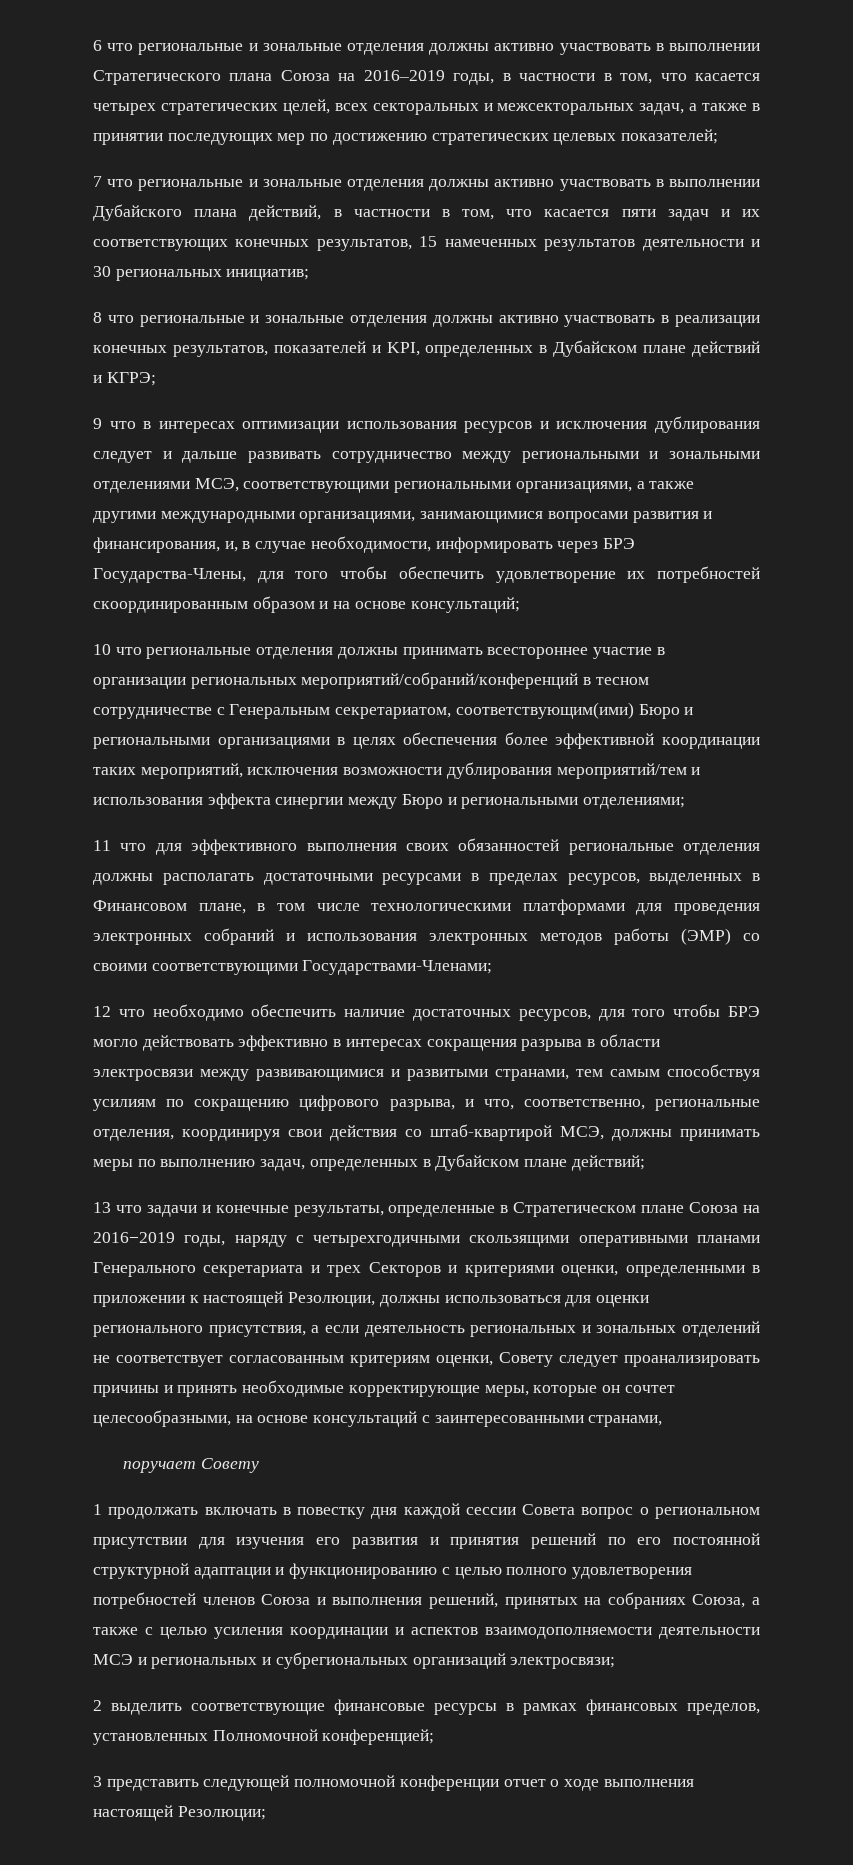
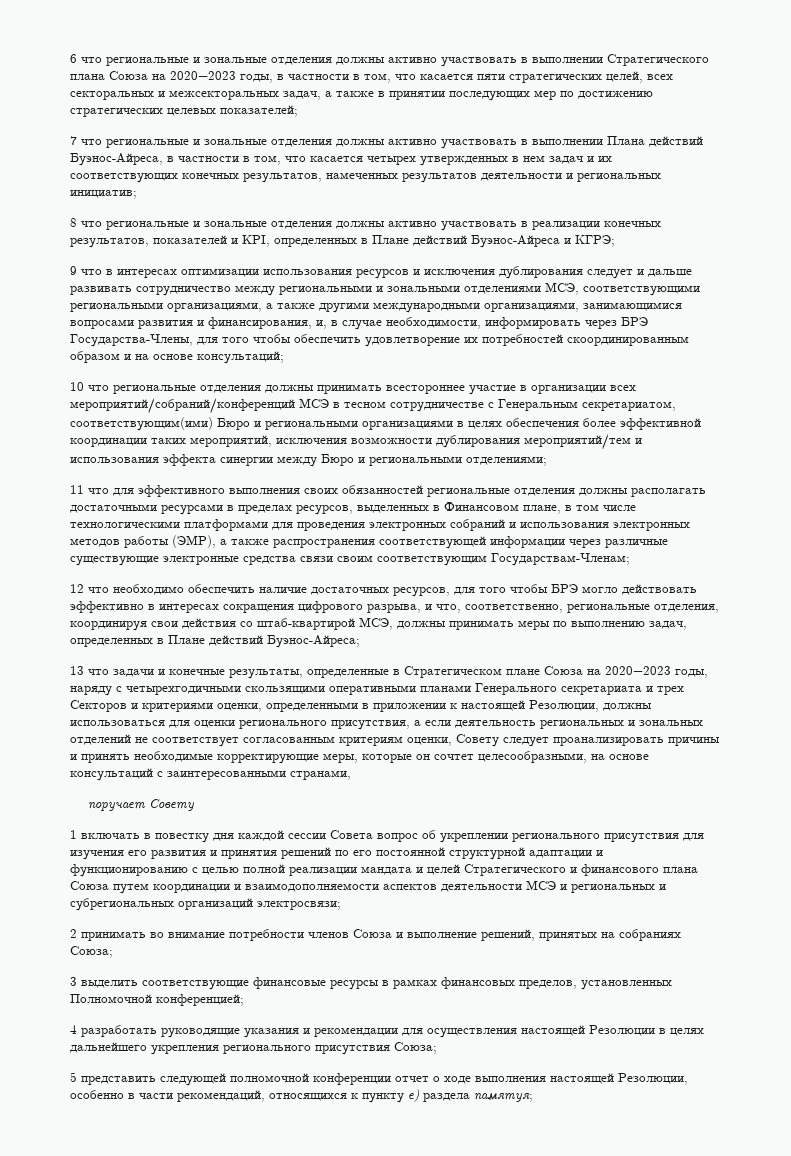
- 6 что региональные и зональные отделения должны активно участвовать в выполнении Стратегического плана Союза на 2016–2019 годы, в частности в том, что касается четырех стратегических целей, всех секторальных и межсекторальных задач, а также в принятии последующих мер по достижению стратегических целевых показателей;
+ 6 что региональные и зональные отделения должны активно участвовать в выполнении Стратегического плана Союза на 2020−2023 годы, в частности в том, что касается пяти стратегических целей, всех секторальных и межсекторальных задач, а также в принятии последующих мер по достижению стратегических целевых показателей;
- 7 что региональные и зональные отделения должны активно участвовать в выполнении Дубайского плана действий, в частности в том, что касается пяти задач и их соответствующих конечных результатов, 15 намеченных результатов деятельности и 30 региональных инициатив;
+ 7 что региональные и зональные отделения должны активно участвовать в выполнении Плана действий Буэнос-Айреса, в частности в том, что касается четырех утвержденных в нем задач и их соответствующих конечных результатов, намеченных результатов деятельности и региональных инициатив;
- 8 что региональные и зональные отделения должны активно участвовать в реализации конечных результатов, показателей и KPI, определенных в Дубайском плане действий и КГРЭ;
+ 8 что региональные и зональные отделения должны активно участвовать в реализации конечных результатов, показателей и KPI, определенных в Плане действий Буэнос-Айреса и КГРЭ;
- 10 что региональные отделения должны принимать всестороннее участие в организации региональных мероприятий/собраний/конференций в тесном сотрудничестве с Генеральным секретариатом, соответствующим(ими) Бюро и региональными организациями в целях обеспечения более эффективной координации таких мероприятий, исключения возможности дублирования мероприятий/тем и использования эффекта синергии между Бюро и региональными отделениями;
+ 10 что региональные отделения должны принимать всестороннее участие в организации всех мероприятий/собраний/конференций МСЭ в тесном сотрудничестве с Генеральным секретариатом, соответствующим(ими) Бюро и региональными организациями в целях обеспечения более эффективной координации таких мероприятий, исключения возможности дублирования мероприятий/тем и использования эффекта синергии между Бюро и региональными отделениями;
- 11 что для эффективного выполнения своих обязанностей региональные отделения должны располагать достаточными ресурсами в пределах ресурсов, выделенных в Финансовом плане, в том числе технологическими платформами для проведения электронных собраний и использования электронных методов работы (ЭМР) со своими соответствующими Государствами-Членами;
+ 11 что для эффективного выполнения своих обязанностей региональные отделения должны располагать достаточными ресурсами в пределах ресурсов, выделенных в Финансовом плане, в том числе технологическими платформами для проведения электронных собраний и использования электронных методов работы (ЭМР), а также распространения соответствующей информации через различные существующие электронные средства связи своим соответствующим Государствам-Членам;
- 12 что необходимо обеспечить наличие достаточных ресурсов, для того чтобы БРЭ могло действовать эффективно в интересах сокращения разрыва в области электросвязи между развивающимися и развитыми странами, тем самым способствуя усилиям по сокращению цифрового разрыва, и что, соответственно, региональные отделения, координируя свои действия со штаб-квартирой МСЭ, должны принимать меры по выполнению задач, определенных в Дубайском плане действий;
+ 12 что необходимо обеспечить наличие достаточных ресурсов, для того чтобы БРЭ могло действовать эффективно в интересах сокращения цифрового разрыва, и что, соответственно, региональные отделения, координируя свои действия со штаб-квартирой МСЭ, должны принимать меры по выполнению задач, определенных в Плане действий Буэнос-Айреса;
- 13 что задачи и конечные результаты, определенные в Стратегическом плане Союза на 2016−2019 годы, наряду с четырехгодичными скользящими оперативными планами Генерального секретариата и трех Секторов и критериями оценки, определенными в приложении к настоящей Резолюции, должны использоваться для оценки регионального присутствия, а если деятельность региональных и зональных отделений не соответствует согласованным критериям оценки, Совету следует проанализировать причины и принять необходимые корректирующие меры, которые он сочтет целесообразными, на основе консультаций с заинтересованными странами,
+ 13 что задачи и конечные результаты, определенные в Стратегическом плане Союза на 2020−2023 годы, наряду с четырехгодичными скользящими оперативными планами Генерального секретариата и трех Секторов и критериями оценки, определенными в приложении к настоящей Резолюции, должны использоваться для оценки регионального присутствия, а если деятельность региональных и зональных отделений не соответствует согласованным критериям оценки, Совету следует проанализировать причины и принять необходимые корректирующие меры, которые он сочтет целесообразными, на основе консультаций с заинтересованными странами,
- 1 продолжать включать в повестку дня каждой сессии Совета вопрос о региональном присутствии для изучения его развития и принятия решений по его постоянной структурной адаптации и функционированию с целью полного удовлетворения потребностей членов Союза и выполнения решений, принятых на собраниях Союза, а также с целью усиления координации и аспектов взаимодополняемости деятельности МСЭ и региональных и субрегиональных организаций электросвязи;
+ 1 включать в повестку дня каждой сессии Совета вопрос об укреплении регионального присутствия для изучения его развития и принятия решений по его постоянной структурной адаптации и функционированию с целью полной реализации мандата и целей Стратегического и финансового плана Союза путем координации и взаимодополняемости аспектов деятельности МСЭ и региональных и субрегиональных организаций электросвязи;
- 2 выделить соответствующие финансовые ресурсы в рамках финансовых пределов, установленных Полномочной конференцией;
+ 2 принимать во внимание потребности членов Союза и выполнение решений, принятых на собраниях Союза;
+ 3 выделить соответствующие финансовые ресурсы в рамках финансовых пределов, установленных Полномочной конференцией;
- 3 представить следующей полномочной конференции отчет о ходе выполнения настоящей Резолюции;
+ 4 разработать руководящие указания и рекомендации для осуществления настоящей Резолюции в целях дальнейшего укрепления регионального присутствия Союза;
+ 5 представить следующей полномочной конференции отчет о ходе выполнения настоящей Резолюции, особенно в части рекомендаций, относящихся к пункту е) раздела памятуя;

